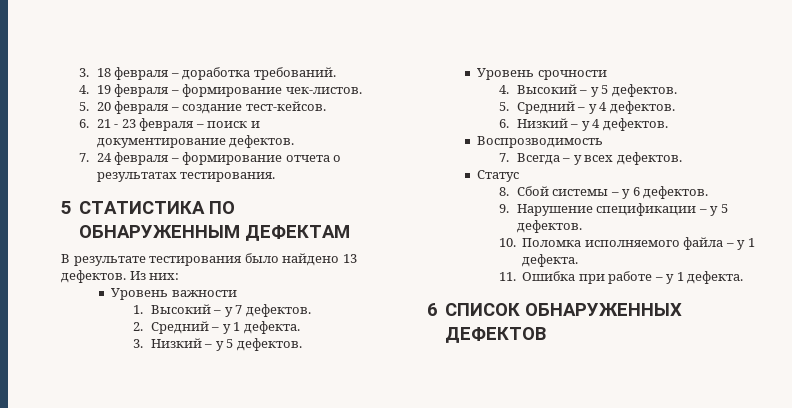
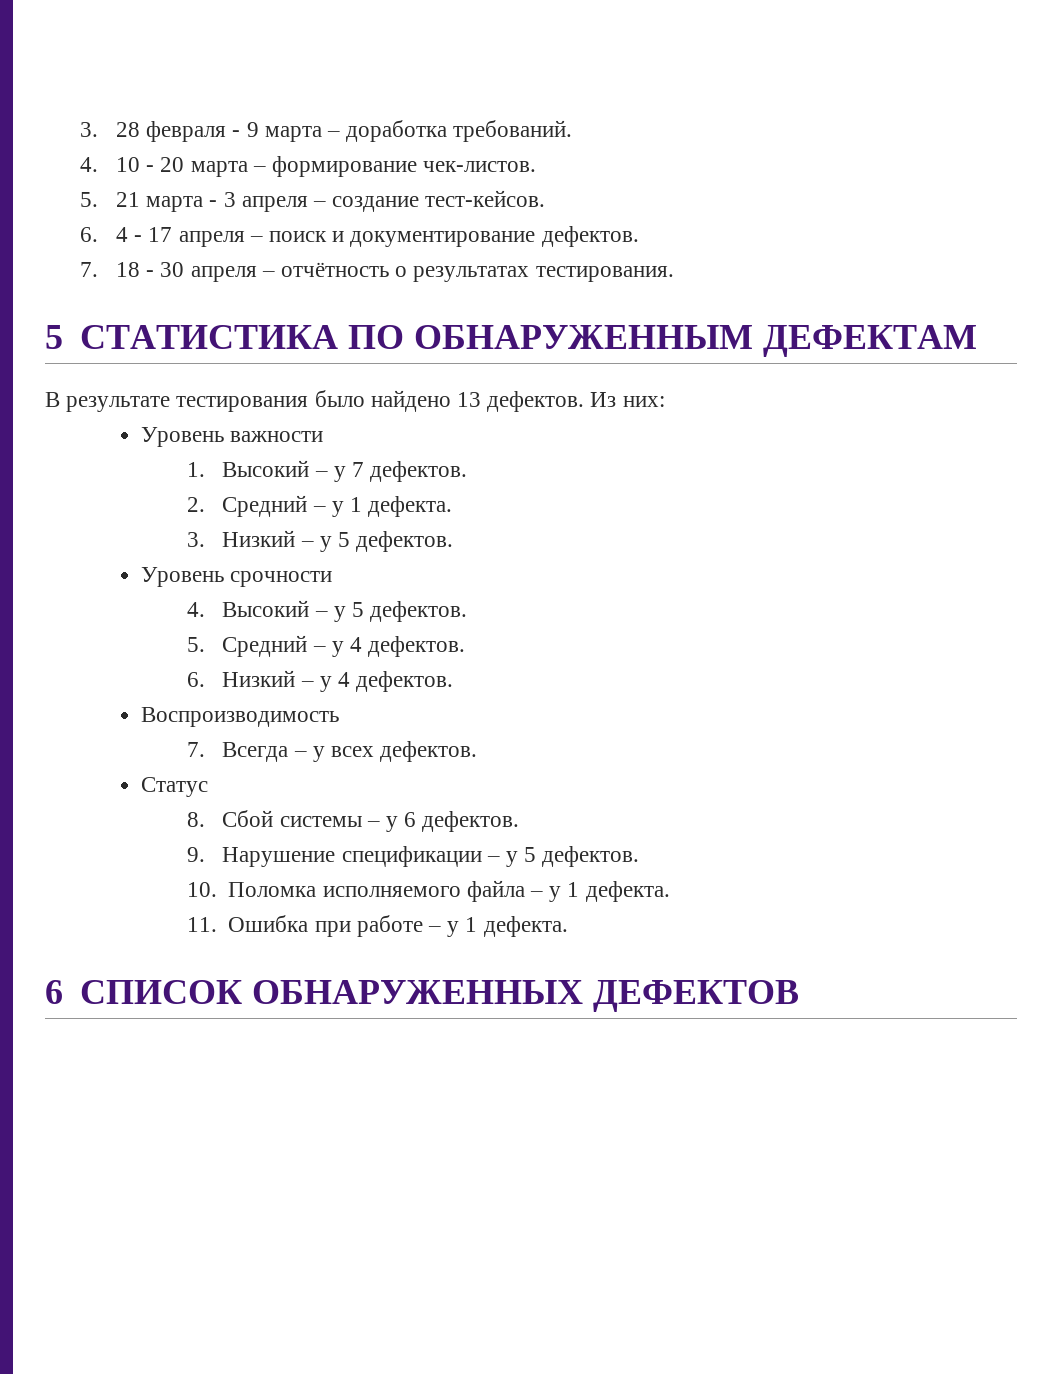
- 3. 18 февраля – доработка требований.
+ 3. 28 февраля - 9 марта – доработка требований.
- 4. 19 февраля – формирование чек-листов.
+ 4. 10 - 20 марта – формирование чек-листов.
- 5. 20 февраля – создание тест-кейсов.
+ 5. 21 марта - 3 апреля – создание тест-кейсов.
- 6. 21 - 23 февраля – поиск и документирование дефектов.
+ 6. 4 - 17 апреля – поиск и документирование дефектов.
- 7. 24 февраля – формирование отчета о результатах тестирования.
+ 7. 18 - 30 апреля – отчётность о результатах тестирования.
- Воспрозводимость
+ Воспроизводимость

